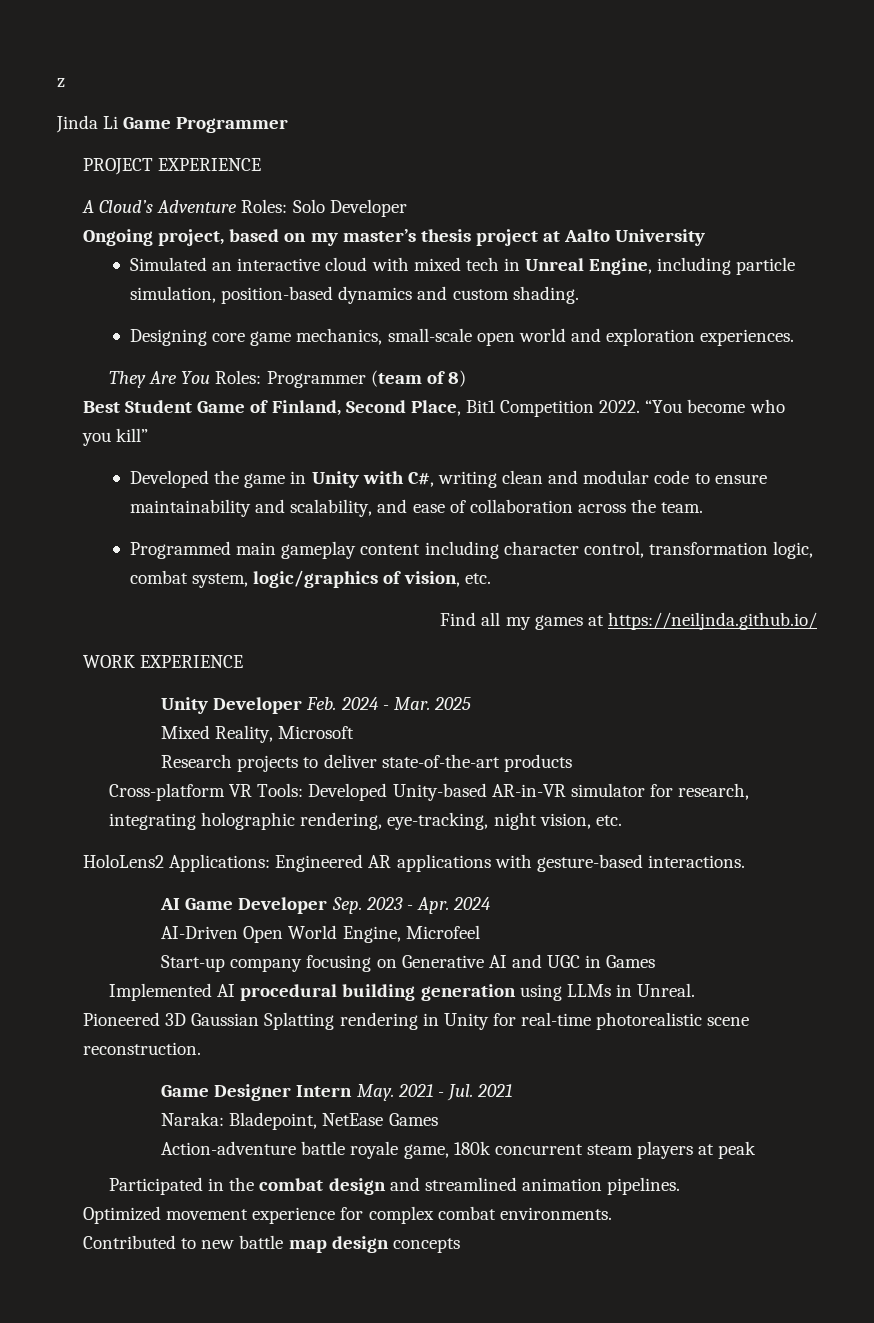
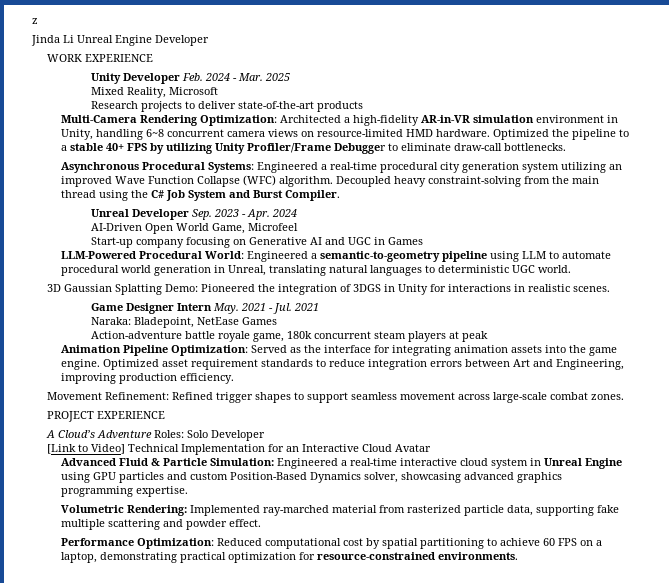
- Jinda Li Game Programmer
- PROJECT EXPERIENCE
- A Cloud’s Adventure Roles: Solo Developer
- Ongoing project, based on my master’s thesis project at Aalto University
- Simulated an interactive cloud with mixed tech in Unreal Engine, including particle simulation, position-based dynamics and custom shading.
- Designing core game mechanics, small-scale open world and exploration experiences.
- They Are You Roles: Programmer (team of 8)
- Best Student Game of Finland, Second Place, Bit1 Competition 2022. “You become who you kill”
- Developed the game in Unity with C#, writing clean and modular code to ensure maintainability and scalability, and ease of collaboration across the team.
- Programmed main gameplay content including character control, transformation logic, combat system, logic/graphics of vision, etc.
- Find all my games at https://neiljnda.github.io/
+ Jinda Li Unreal Engine Developer
- Cross-platform VR Tools: Developed Unity-based AR-in-VR simulator for research, integrating holographic rendering, eye-tracking, night vision, etc.
- HoloLens2 Applications: Engineered AR applications with gesture-based interactions.
- AI Game Developer Sep. 2023 - Apr. 2024
+ Multi-Camera Rendering Optimization: Architected a high-fidelity AR-in-VR simulation environment in Unity, handling 6~8 concurrent camera views on resource-limited HMD hardware. Optimized the pipeline to a stable 40+ FPS by utilizing Unity Profiler/Frame Debugger to eliminate draw-call bottlenecks.
+ Asynchronous Procedural Systems: Engineered a real-time procedural city generation system utilizing an improved Wave Function Collapse (WFC) algorithm. Decoupled heavy constraint-solving from the main thread using the C# Job System and Burst Compiler.
+ Unreal Developer Sep. 2023 - Apr. 2024
- AI-Driven Open World Engine, Microfeel
+ AI-Driven Open World Game, Microfeel
- Implemented AI procedural building generation using LLMs in Unreal.
- Pioneered 3D Gaussian Splatting rendering in Unity for real-time photorealistic scene reconstruction.
+ LLM-Powered Procedural World: Engineered a semantic-to-geometry pipeline using LLM to automate procedural world generation in Unreal, translating natural languages to deterministic UGC world.
+ 3D Gaussian Splatting Demo: Pioneered the integration of 3DGS in Unity for interactions in realistic scenes.
- Participated in the combat design and streamlined animation pipelines.
- Optimized movement experience for complex combat environments.
- Contributed to new battle map design concepts
+ Animation Pipeline Optimization: Served as the interface for integrating animation assets into the game engine. Optimized asset requirement standards to reduce integration errors between Art and Engineering, improving production efficiency.
+ Movement Refinement: Refined trigger shapes to support seamless movement across large-scale combat zones.
+ PROJECT EXPERIENCE
+ A Cloud’s Adventure Roles: Solo Developer
+ [Link to Video] Technical Implementation for an Interactive Cloud Avatar
+ Advanced Fluid & Particle Simulation: Engineered a real-time interactive cloud system in Unreal Engine using GPU particles and custom Position-Based Dynamics solver, showcasing advanced graphics programming expertise.
+ Volumetric Rendering: Implemented ray-marched material from rasterized particle data, supporting fake multiple scattering and powder effect.
+ Performance Optimization: Reduced computational cost by spatial partitioning to achieve 60 FPS on a laptop, demonstrating practical optimization for resource-constrained environments.

